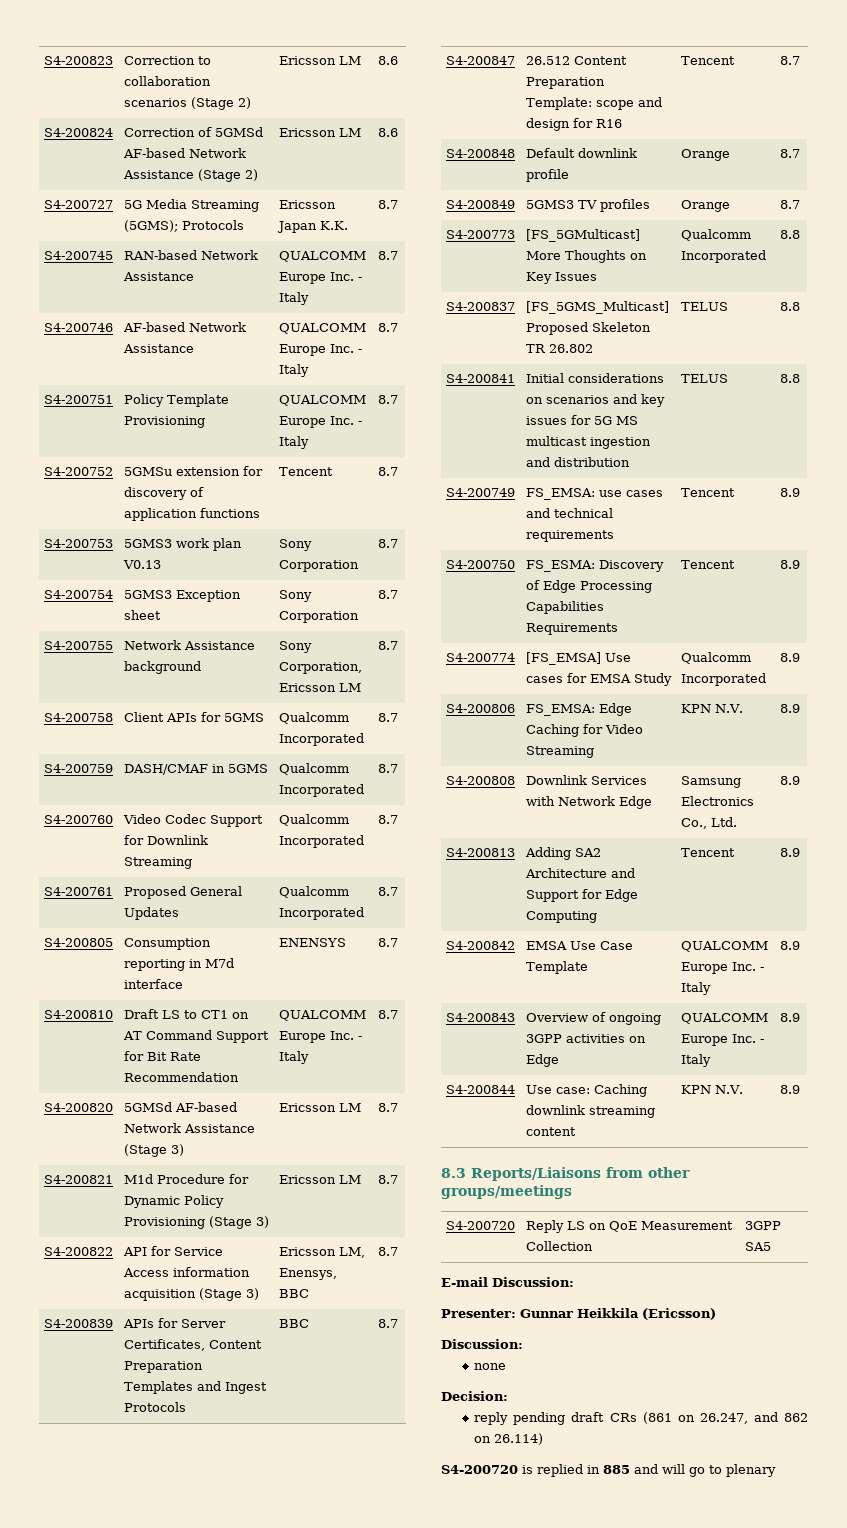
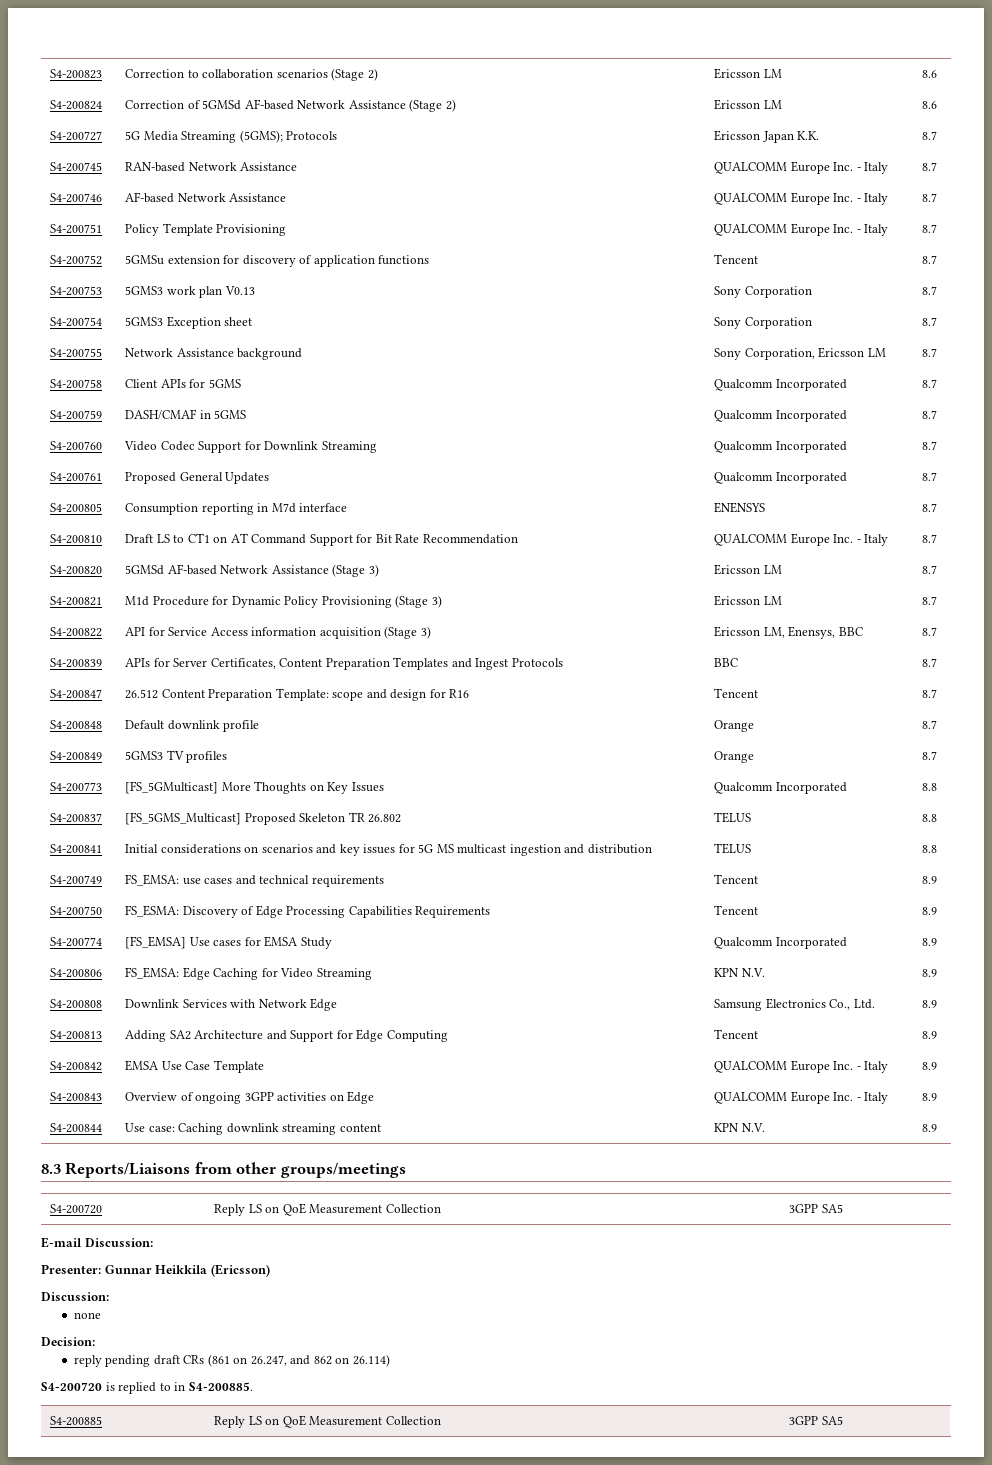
- S4-200720 is replied in 885 and will go to plenary
+ S4-200720 is replied to in S4-200885.
+ S4-200885 | Reply LS on QoE Measurement Collection | 3GPP SA5

